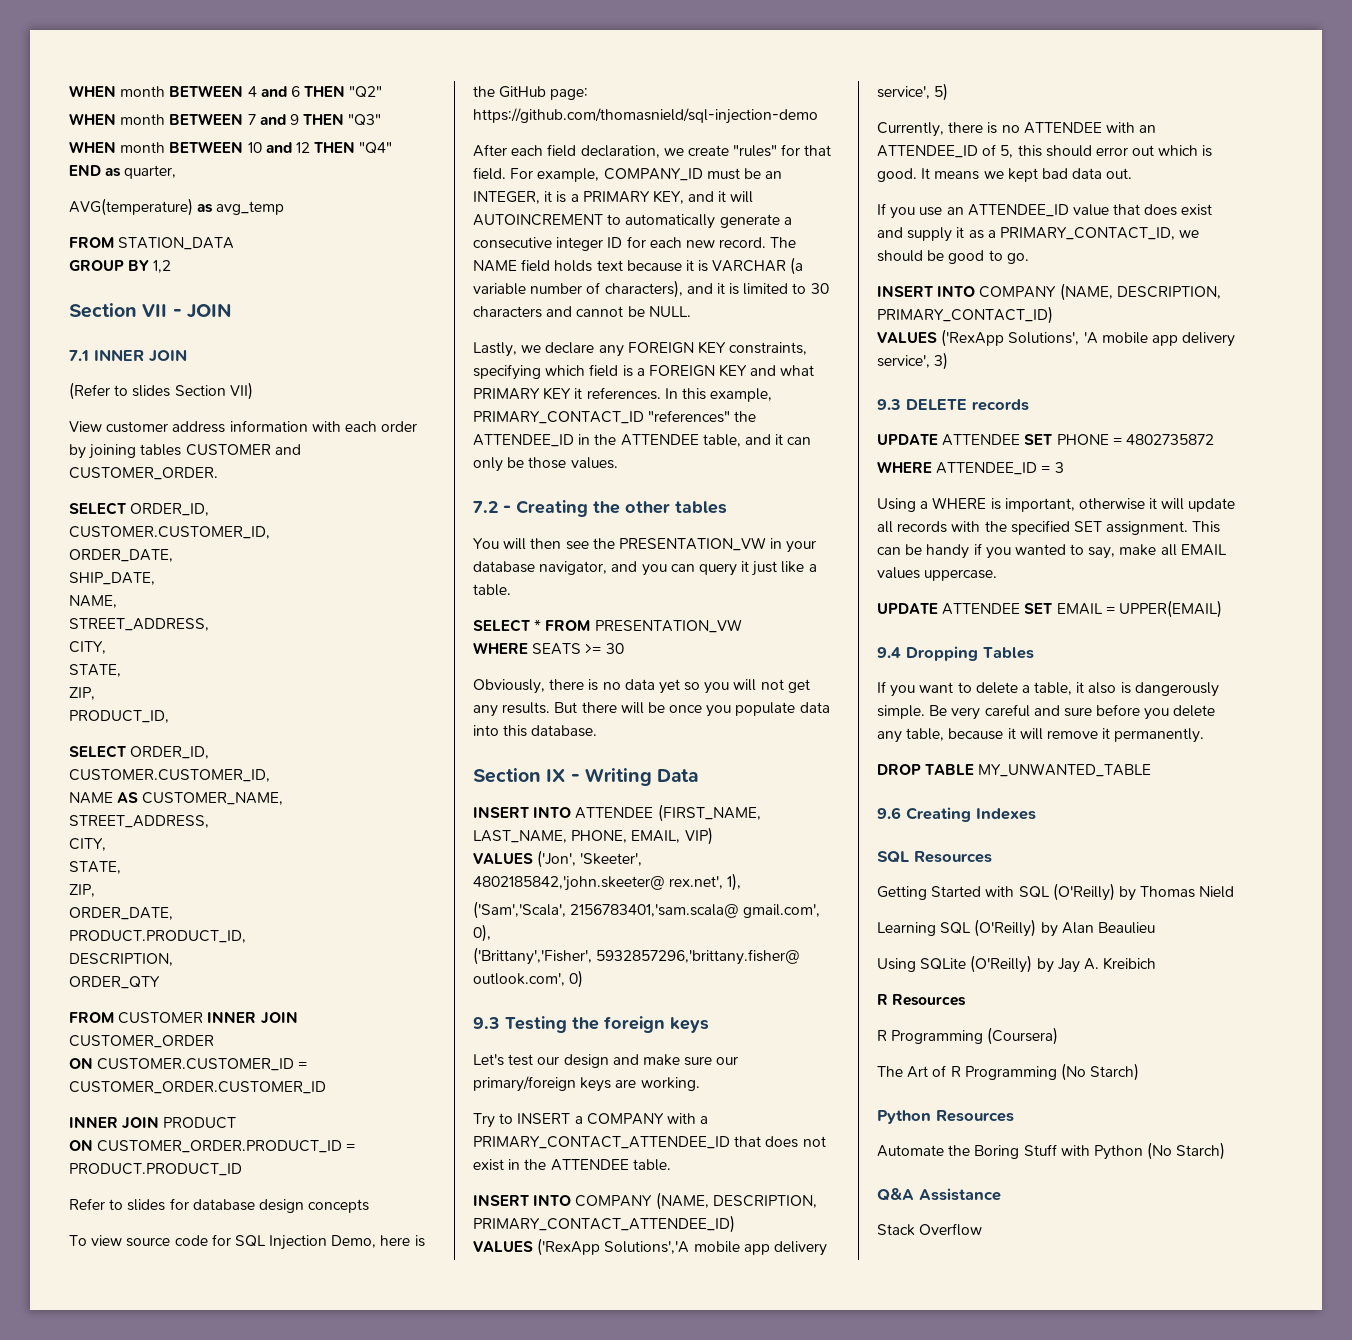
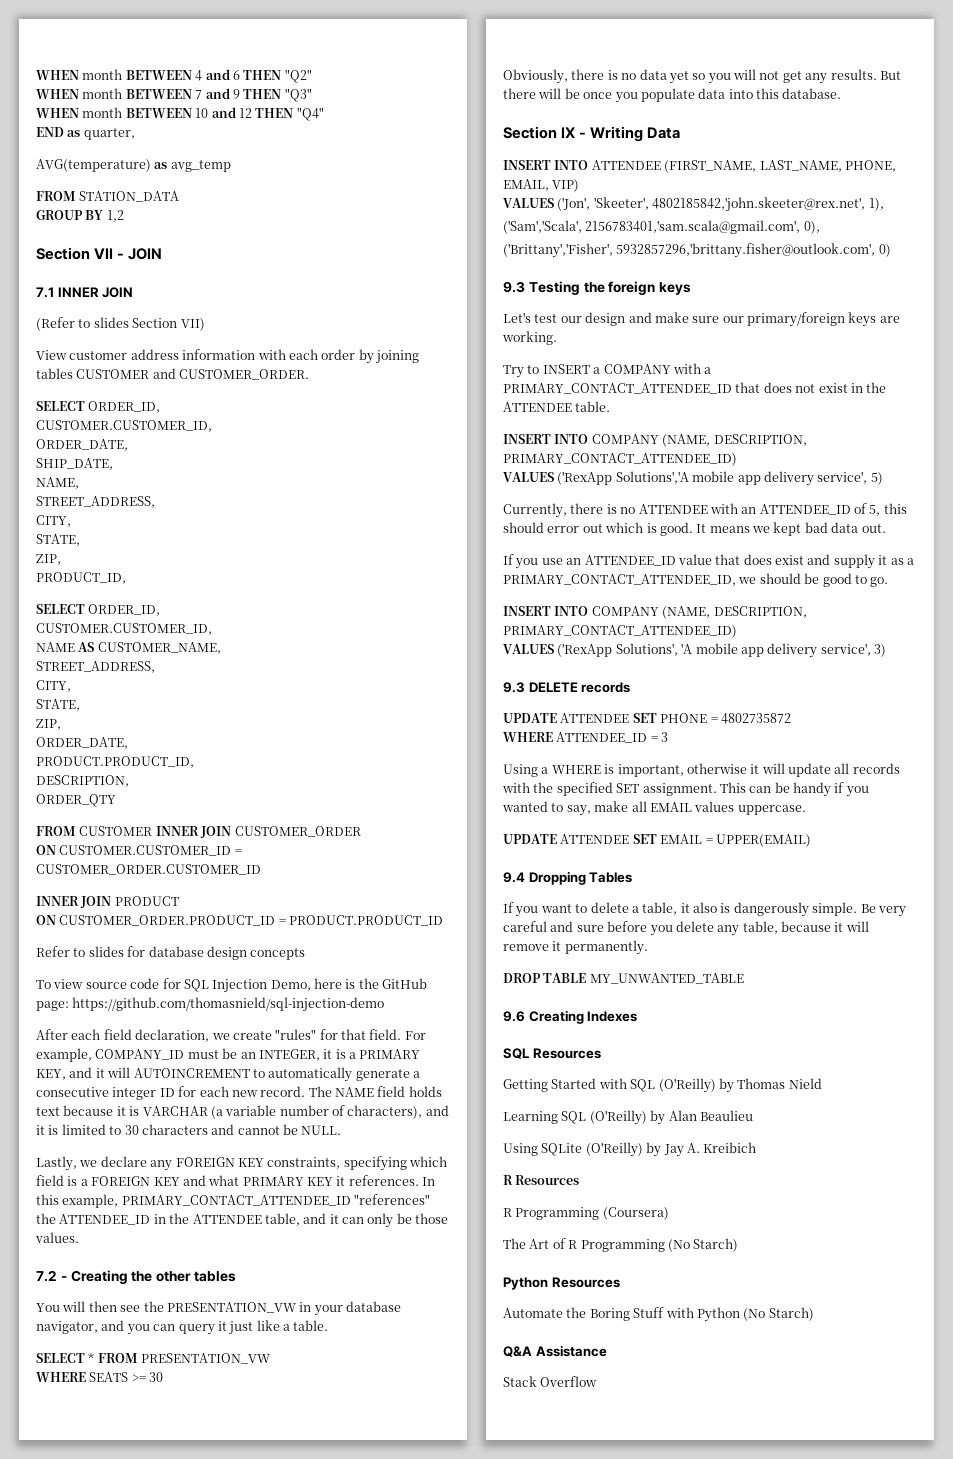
- In this example, PRIMARY_CONTACT_ID "references" the ATTENDEE_ID in the ATTENDEE table, and it can only be those values.
+ In this example, PRIMARY_CONTACT_ATTENDEE_ID "references" the ATTENDEE_ID in the ATTENDEE table, and it can only be those values.
- VALUES ('Jon', 'Skeeter', 4802185842,'john.skeeter@ rex.net', 1),
+ VALUES ('Jon', 'Skeeter', 4802185842,'john.skeeter@rex.net', 1),
- ('Sam','Scala', 2156783401,'sam.scala@ gmail.com', 0),
+ ('Sam','Scala', 2156783401,'sam.scala@gmail.com', 0),
- ('Brittany','Fisher', 5932857296,'brittany.fisher@ outlook.com', 0)
+ ('Brittany','Fisher', 5932857296,'brittany.fisher@outlook.com', 0)
- If you use an ATTENDEE_ID value that does exist and supply it as a PRIMARY_CONTACT_ID, we should be good to go.
- INSERT INTO COMPANY (NAME, DESCRIPTION, PRIMARY_CONTACT_ID)
+ If you use an ATTENDEE_ID value that does exist and supply it as a PRIMARY_CONTACT_ATTENDEE_ID, we should be good to go.
+ INSERT INTO COMPANY (NAME, DESCRIPTION, PRIMARY_CONTACT_ATTENDEE_ID)

